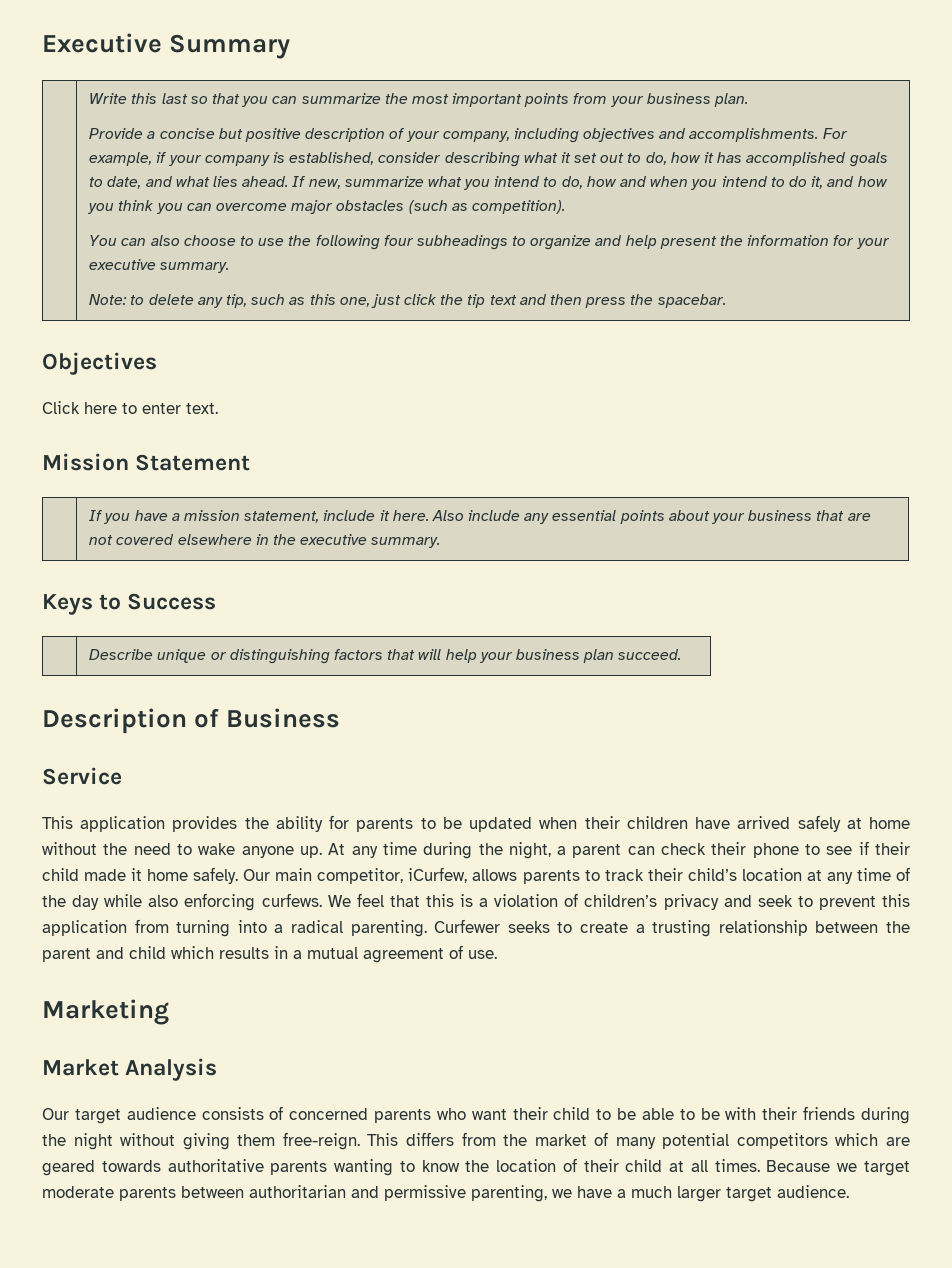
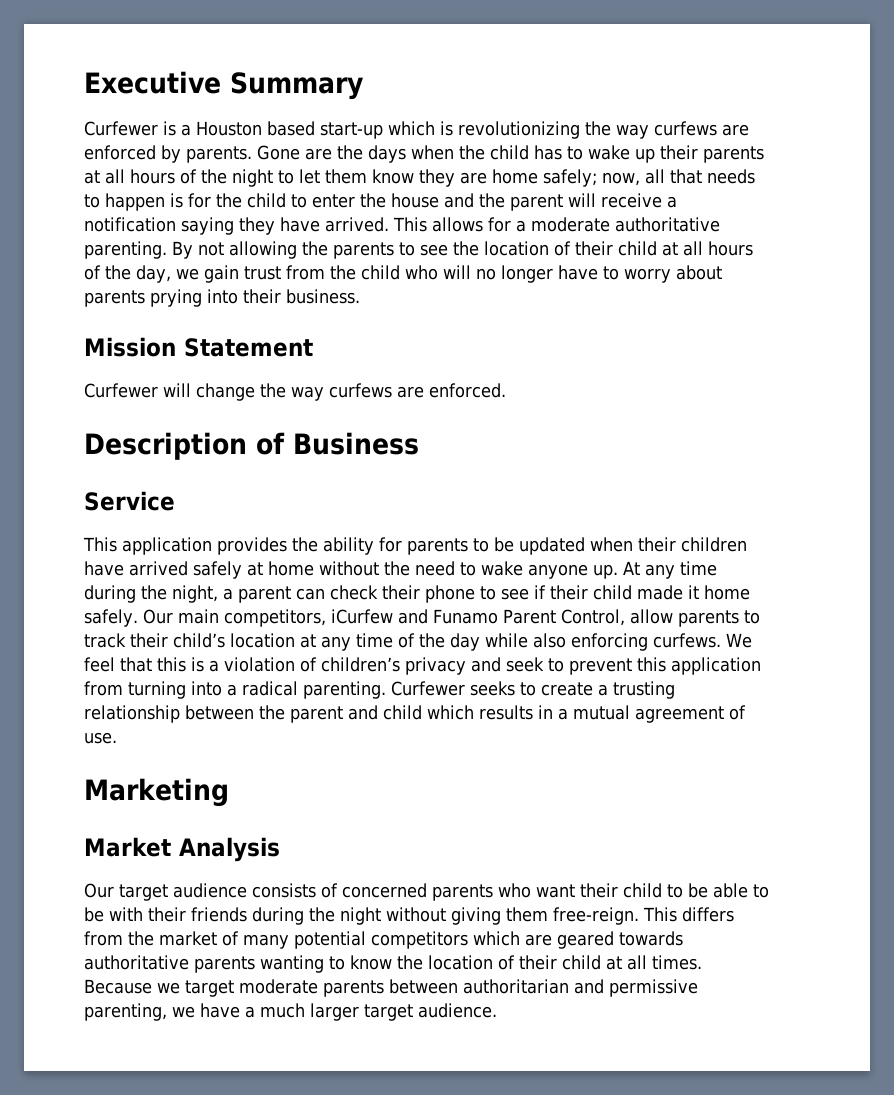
- Write this last so that you can summarize the most important points from your business plan.
- Provide a concise but positive description of your company, including objectives and accomplishments. For example, if your company is established, consider describing what it set out to do, how it has accomplished goals to date, and what lies ahead. If new, summarize what you intend to do, how and when you intend to do it, and how you think you can overcome major obstacles (such as competition).
- You can also choose to use the following four subheadings to organize and help present the information for your executive summary.
- Note: to delete any tip, such as this one, just click the tip text and then press the spacebar.
- Objectives
- Click here to enter text.
+ Curfewer is a Houston based start-up which is revolutionizing the way curfews are enforced by parents. Gone are the days when the child has to wake up their parents at all hours of the night to let them know they are home safely; now, all that needs to happen is for the child to enter the house and the parent will receive a notification saying they have arrived. This allows for a moderate authoritative parenting. By not allowing the parents to see the location of their child at all hours of the day, we gain trust from the child who will no longer have to worry about parents prying into their business.
  Mission Statement
- | If you have a mission statement, include it here. Also include any essential points about your business that are not covered elsewhere in the executive summary.
- Keys to Success
- | Describe unique or distinguishing factors that will help your business plan succeed.
+ Curfewer will change the way curfews are enforced.
- Our main competitor, iCurfew, allows parents to track their child’s location at any time of the day while also enforcing curfews.
+ Our main competitors, iCurfew and Funamo Parent Control, allow parents to track their child’s location at any time of the day while also enforcing curfews.

